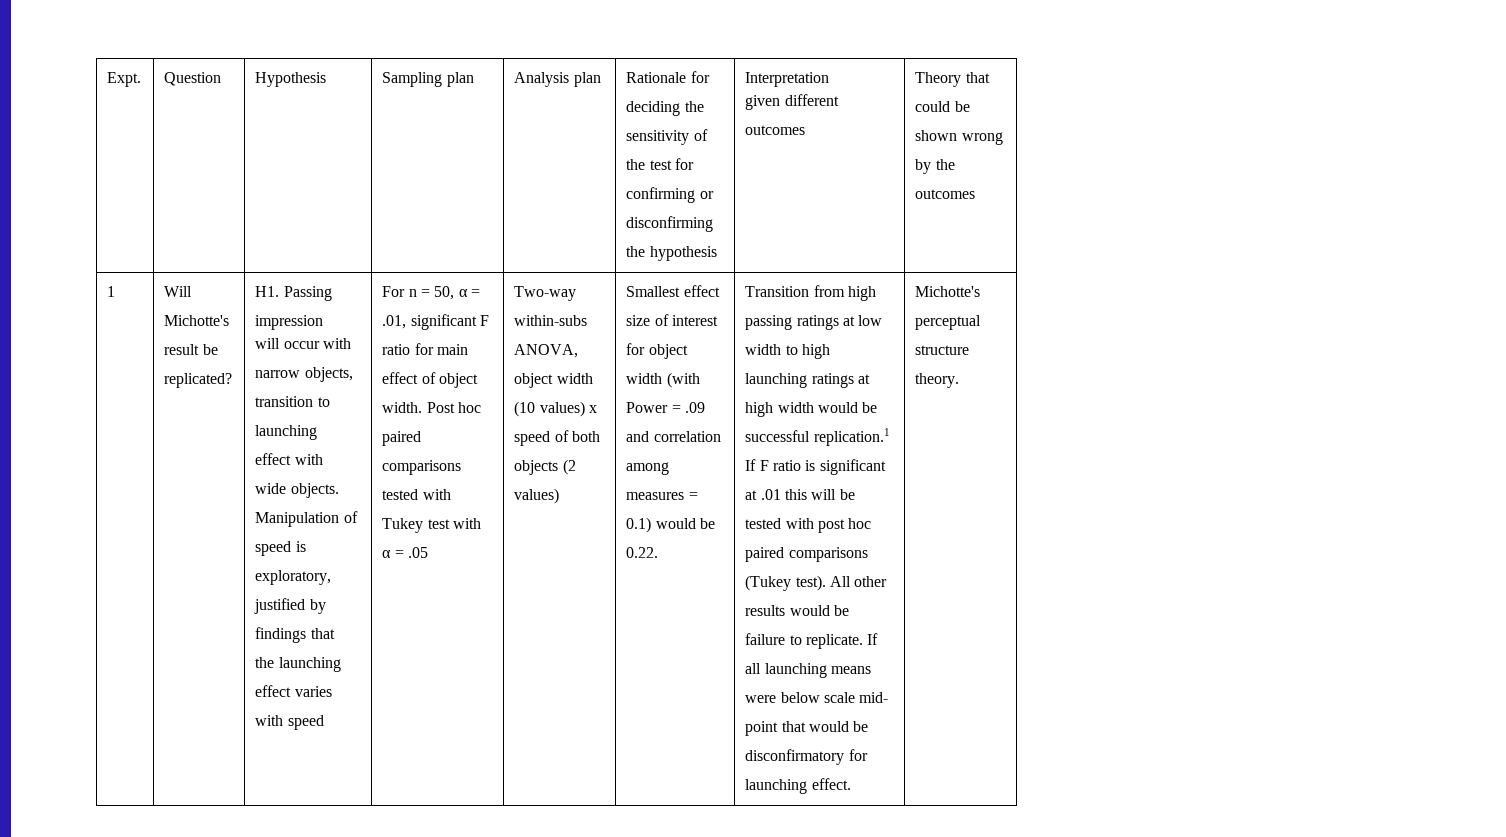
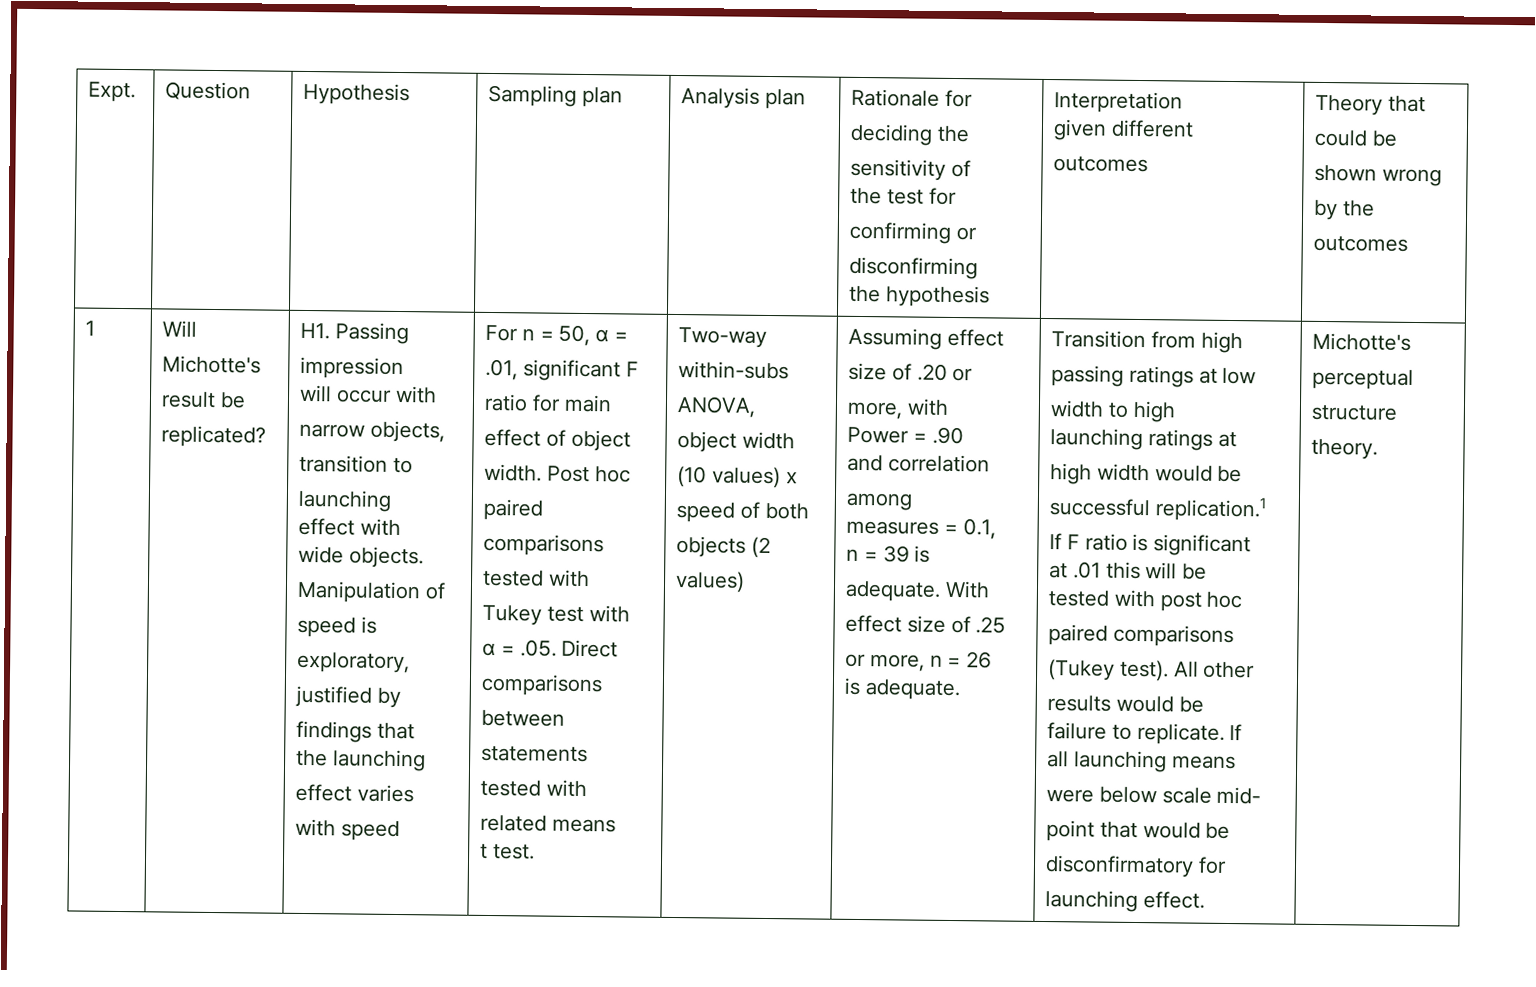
- α = .05
+ α = .05. Direct
+ comparisons
+ between
+ statements
+ tested with
+ related means
+ t test.
- Smallest effect
+ Assuming effect
- size of interest
- for object
- width (with
+ size of .20 or
+ more, with
- Power = .09
+ Power = .90
- measures =
- 0.1) would be
- 0.22.
+ measures = 0.1,
+ n = 39 is
+ adequate. With
+ effect size of .25
+ or more, n = 26
+ is adequate.

